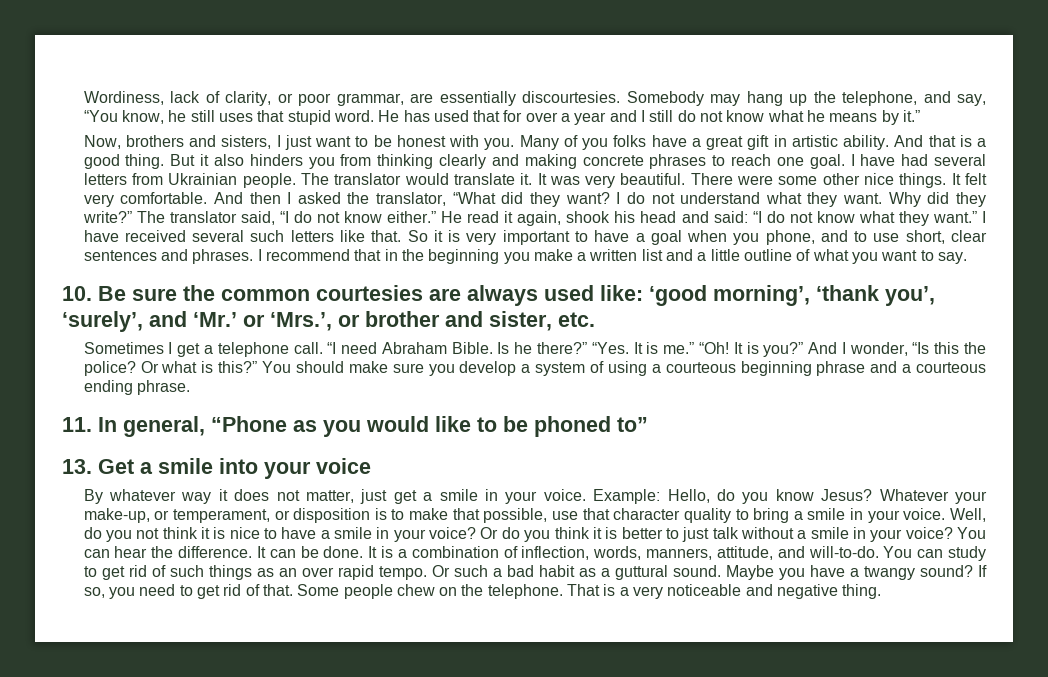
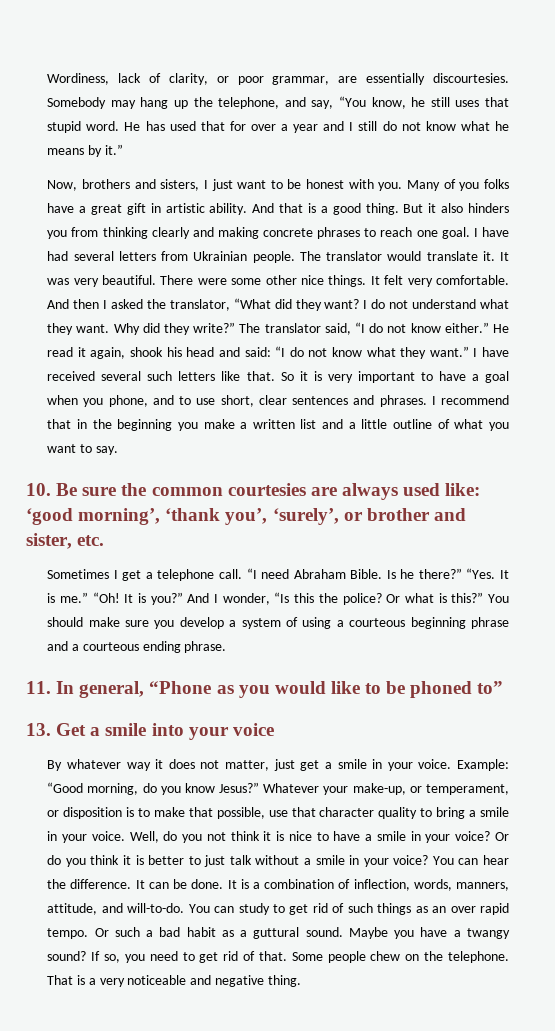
- 10. Be sure the common courtesies are always used like: ‘good morning’, ‘thank you’, ‘surely’, and ‘Mr.’ or ‘Mrs.’, or brother and sister, etc.
+ 10. Be sure the common courtesies are always used like: ‘good morning’, ‘thank you’, ‘surely’, or brother and sister, etc.
- Example: Hello, do you know Jesus?
+ Example: “Good morning, do you know Jesus?”

